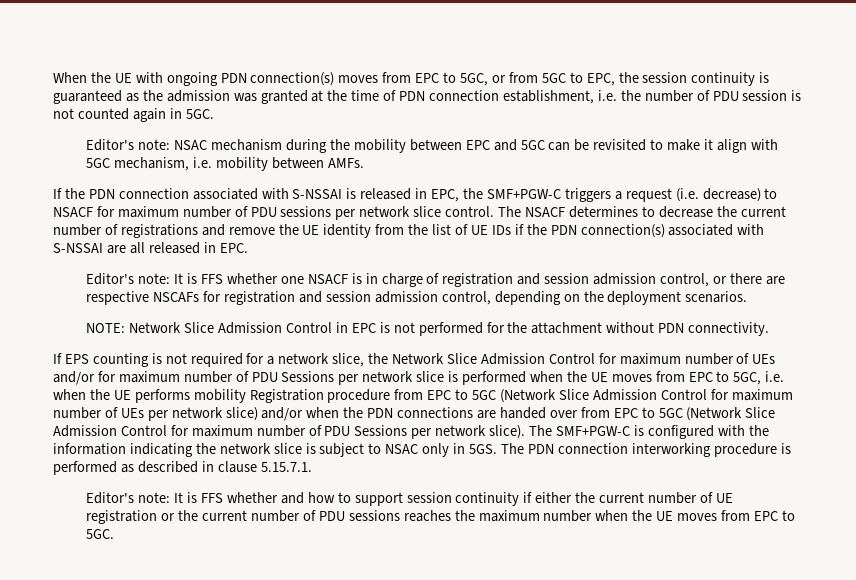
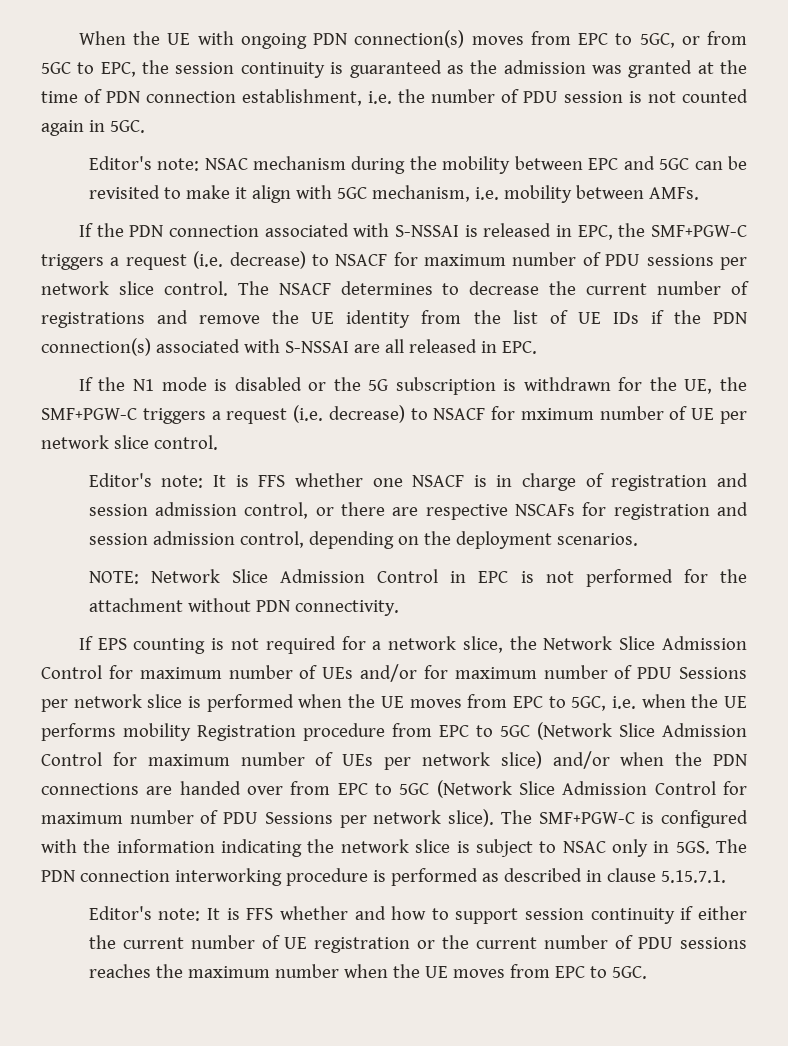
+ If the N1 mode is disabled or the 5G subscription is withdrawn for the UE, the SMF+PGW-C triggers a request (i.e. decrease) to NSACF for mximum number of UE per network slice control.

